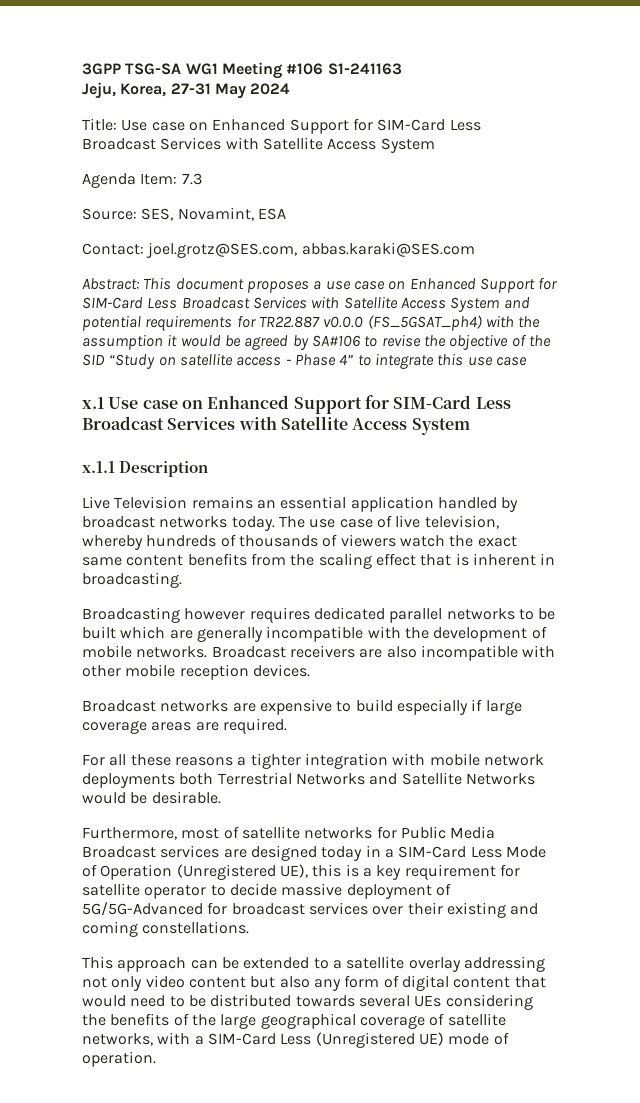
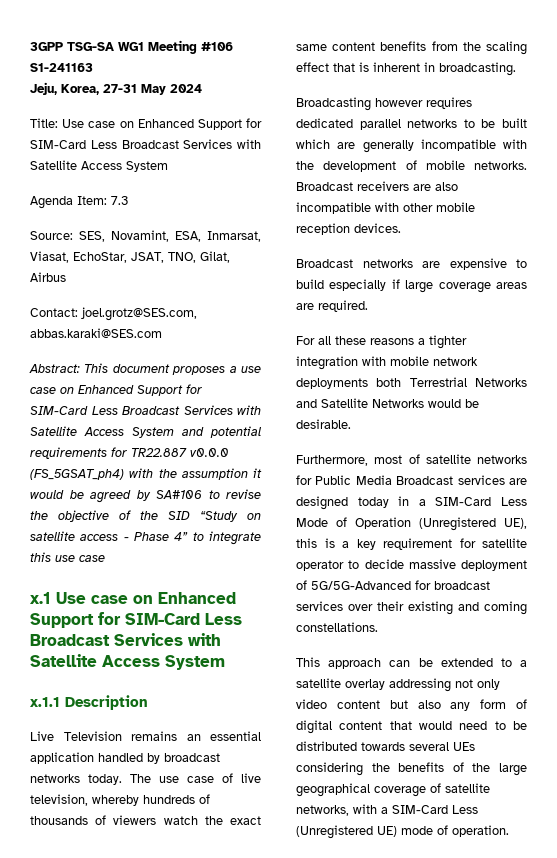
- Source: SES, Novamint, ESA
+ Source: SES, Novamint, ESA, Inmarsat, Viasat, EchoStar, JSAT, TNO, Gilat, Airbus

